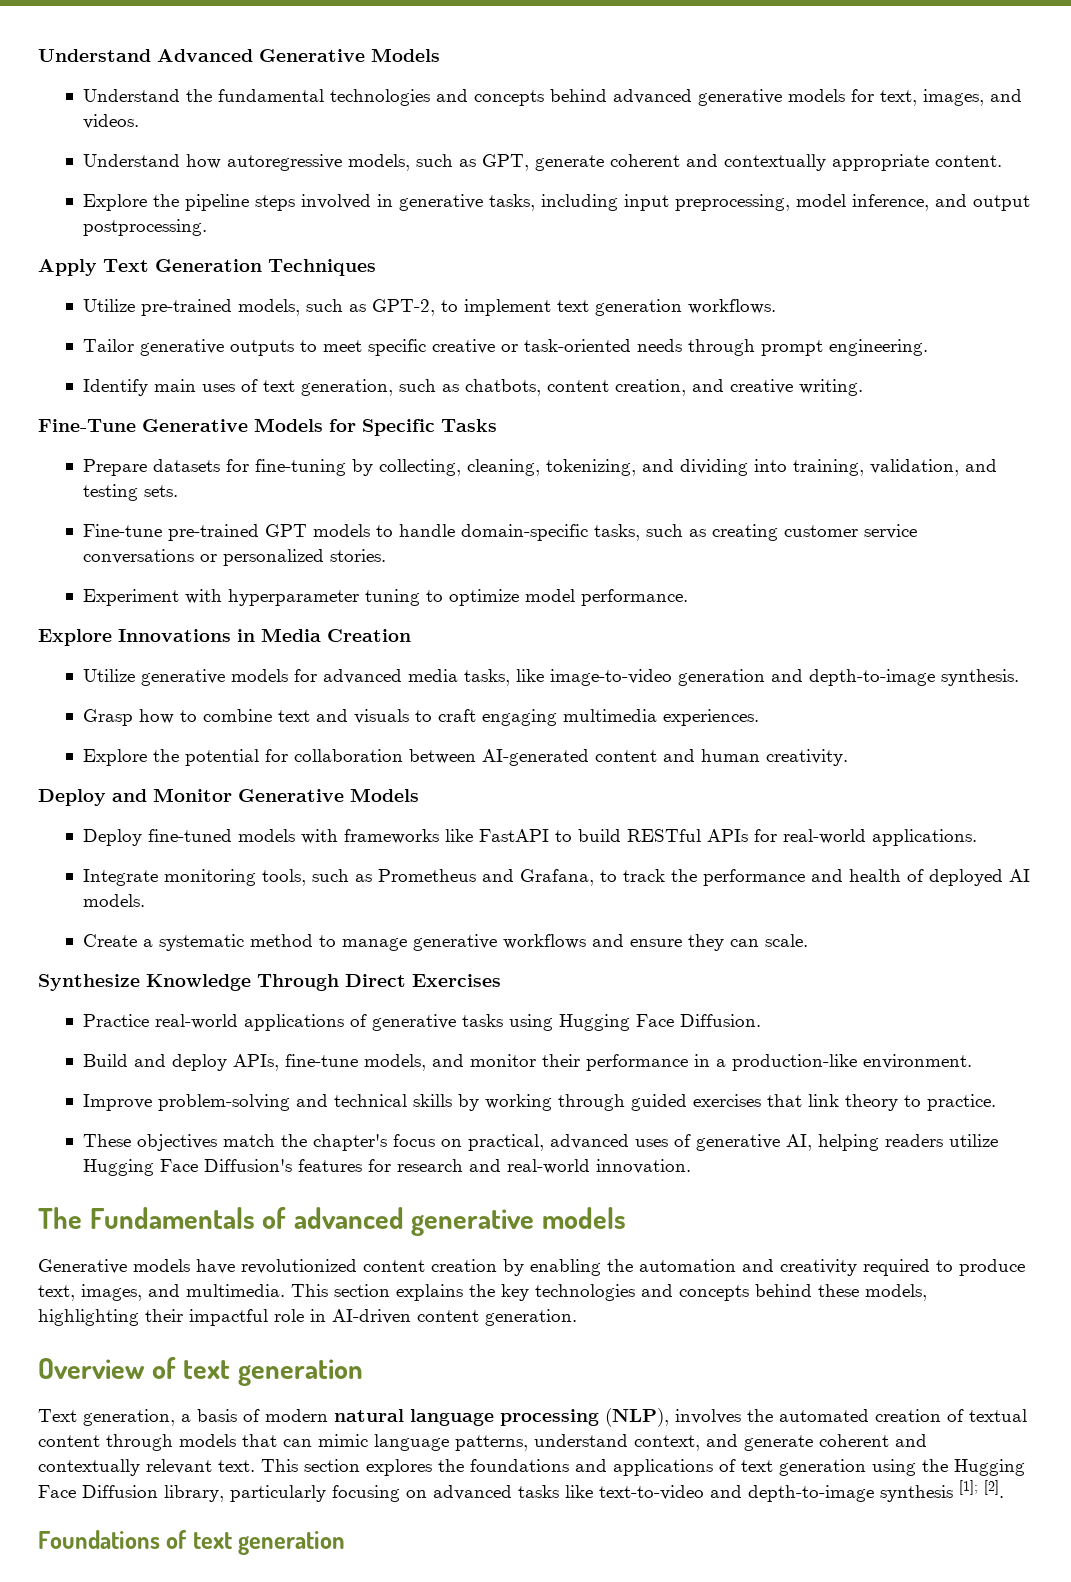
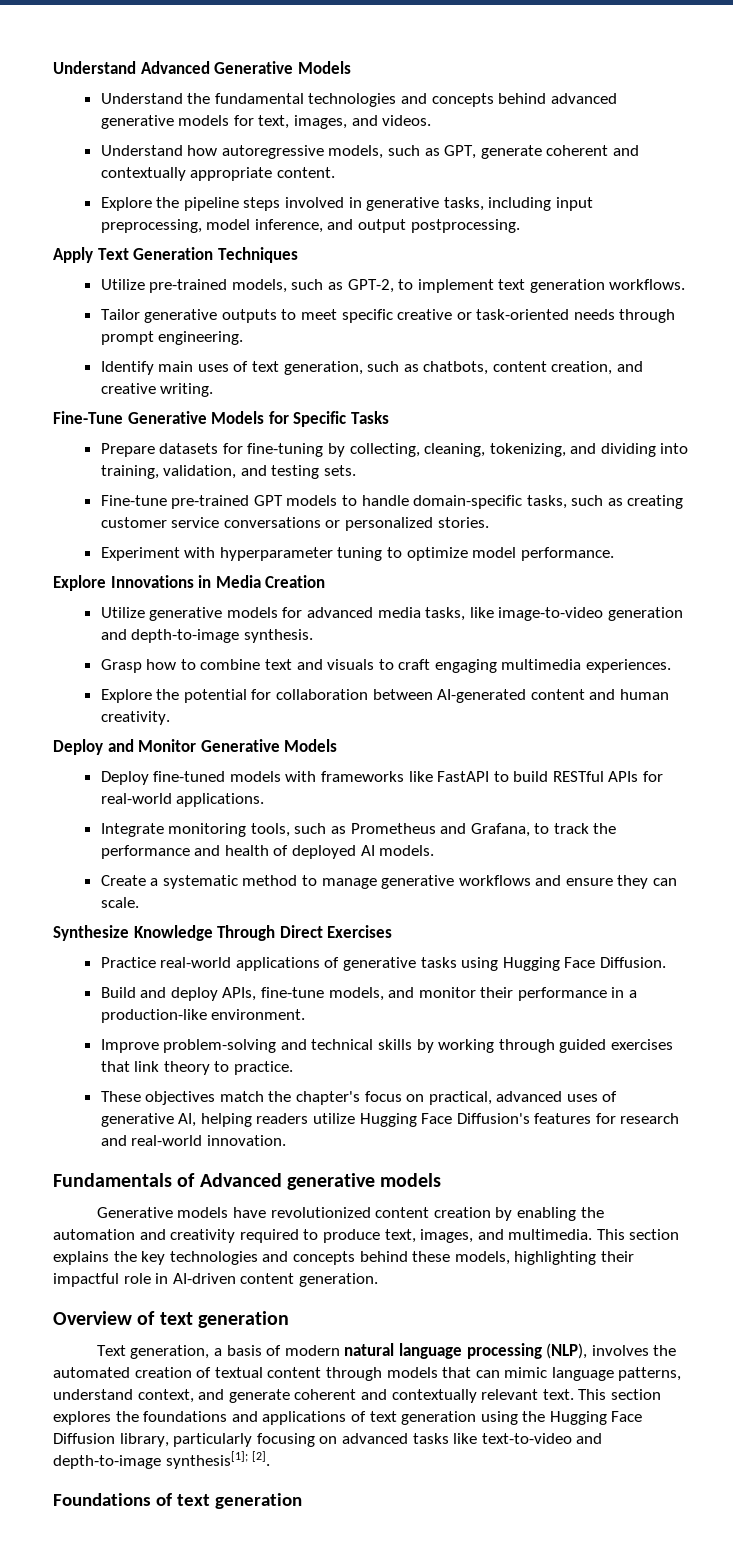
- The Fundamentals of advanced generative models
+ Fundamentals of Advanced generative models
- This section explores the foundations and applications of text generation using the Hugging Face Diffusion library, particularly focusing on advanced tasks like text-to-video and depth-to-image synthesis [1]; [2].
+ This section explores the foundations and applications of text generation using the Hugging Face Diffusion library, particularly focusing on advanced tasks like text-to-video and depth-to-image synthesis[1]; [2].

